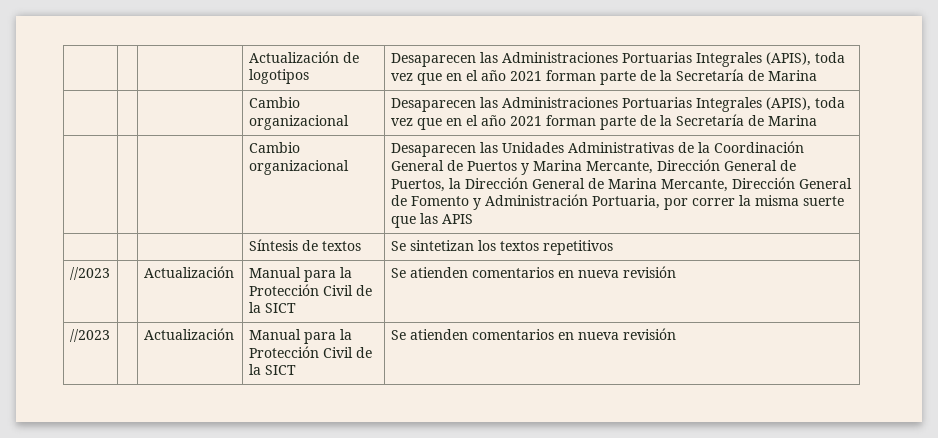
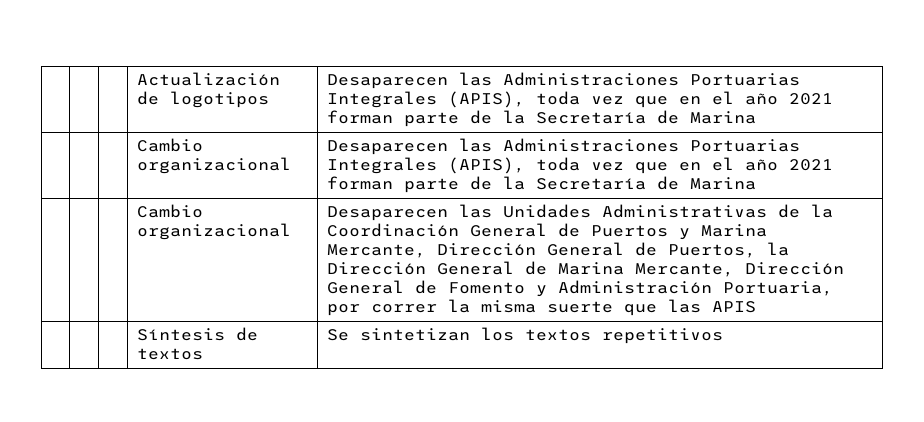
  | | | Síntesis de textos | Se sintetizan los textos repetitivos
- //2023 | | Actualización | Manual para la Protección Civil de la SICT | Se atienden comentarios en nueva revisión
- //2023 | | Actualización | Manual para la Protección Civil de la SICT | Se atienden comentarios en nueva revisión

